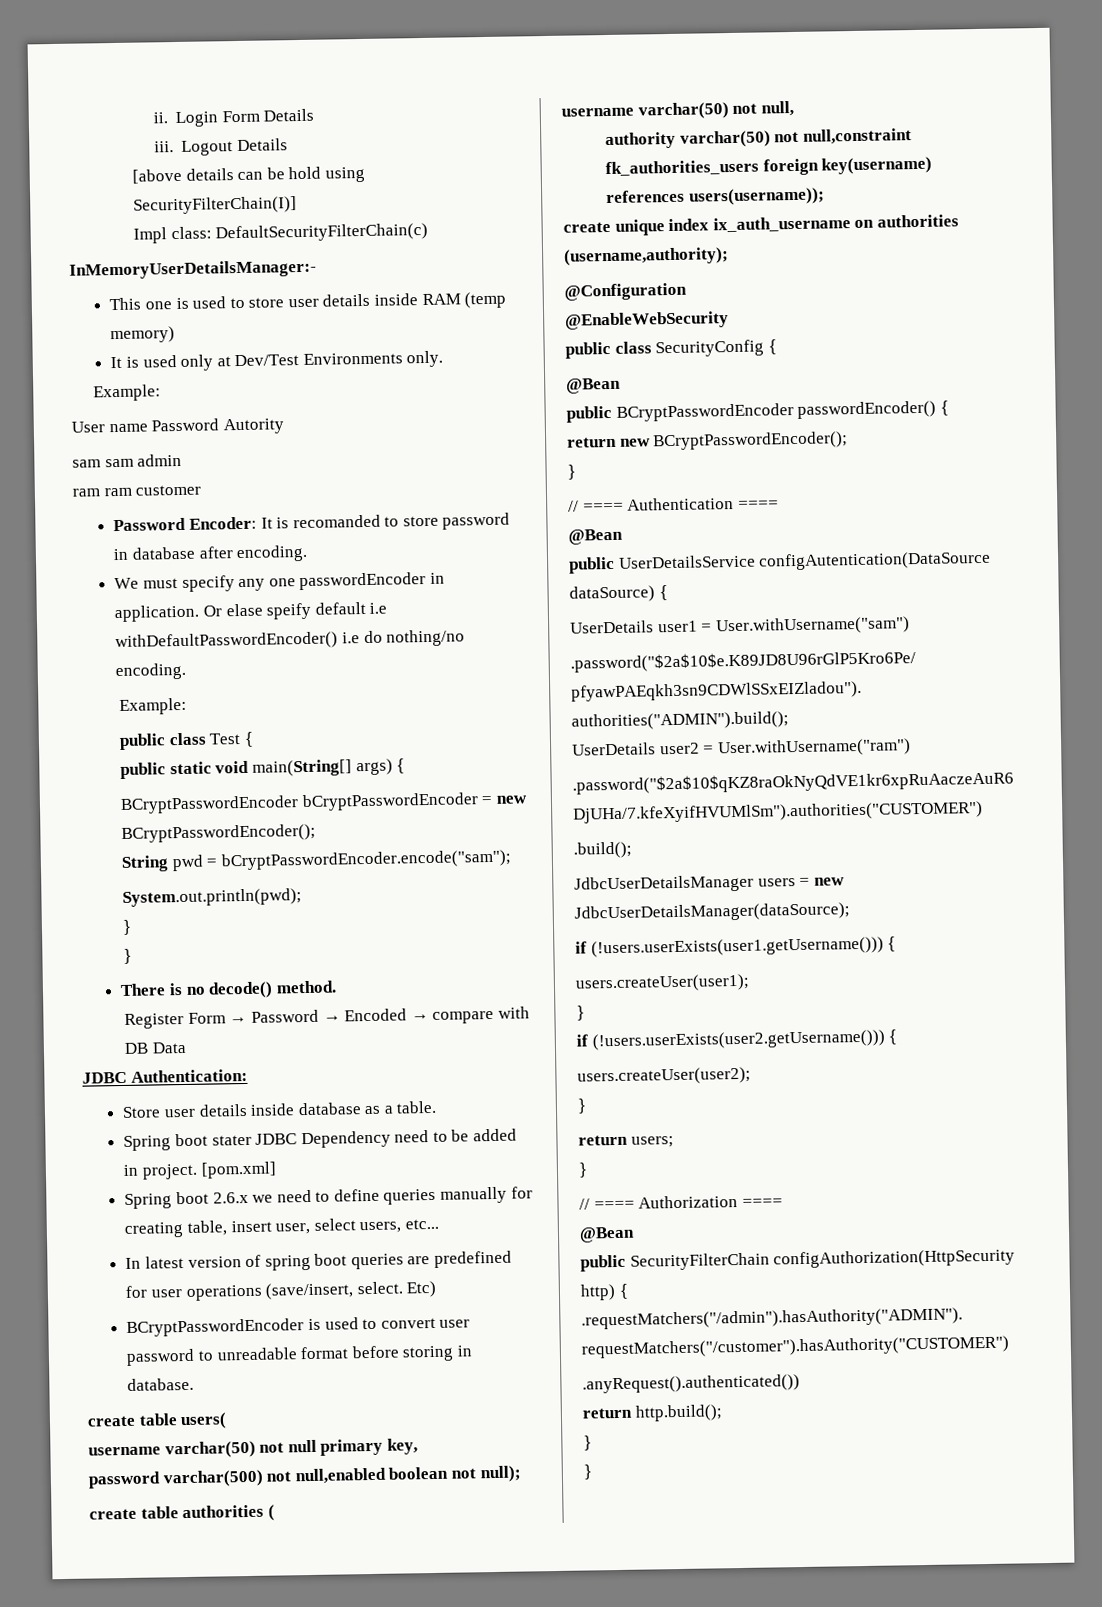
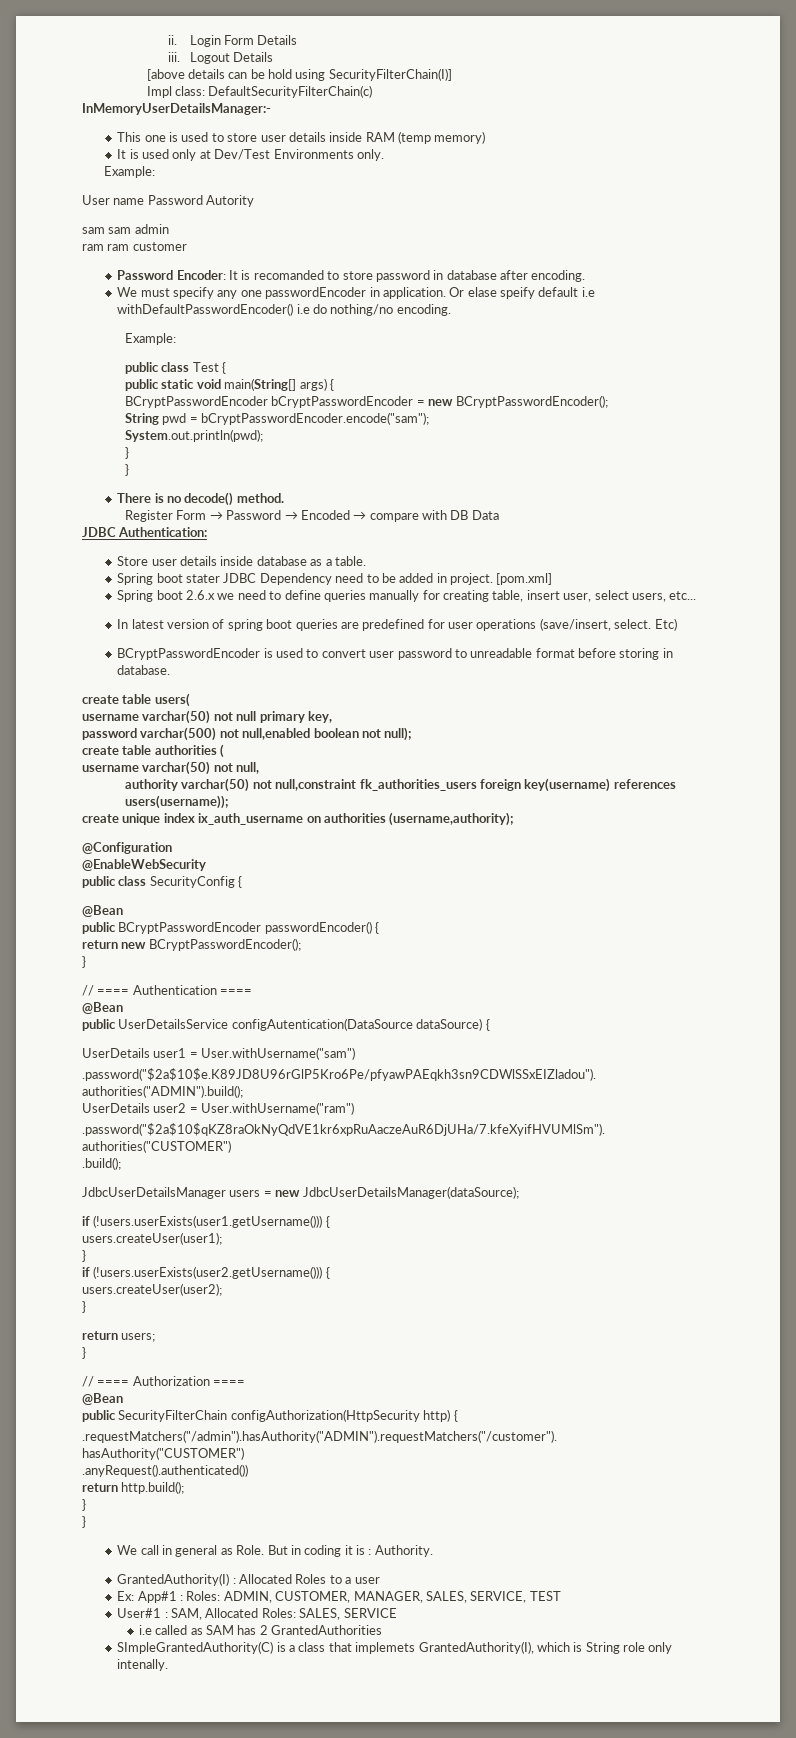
+ We call in general as Role. But in coding it is : Authority.
+ GrantedAuthority(I) : Allocated Roles to a user
+ Ex: App#1 : Roles: ADMIN, CUSTOMER, MANAGER, SALES, SERVICE, TEST
+ User#1 : SAM, Allocated Roles: SALES, SERVICE
+ i.e called as SAM has 2 GrantedAuthorities
+ SImpleGrantedAuthority(C) is a class that implemets GrantedAuthority(I), which is String role only intenally.

